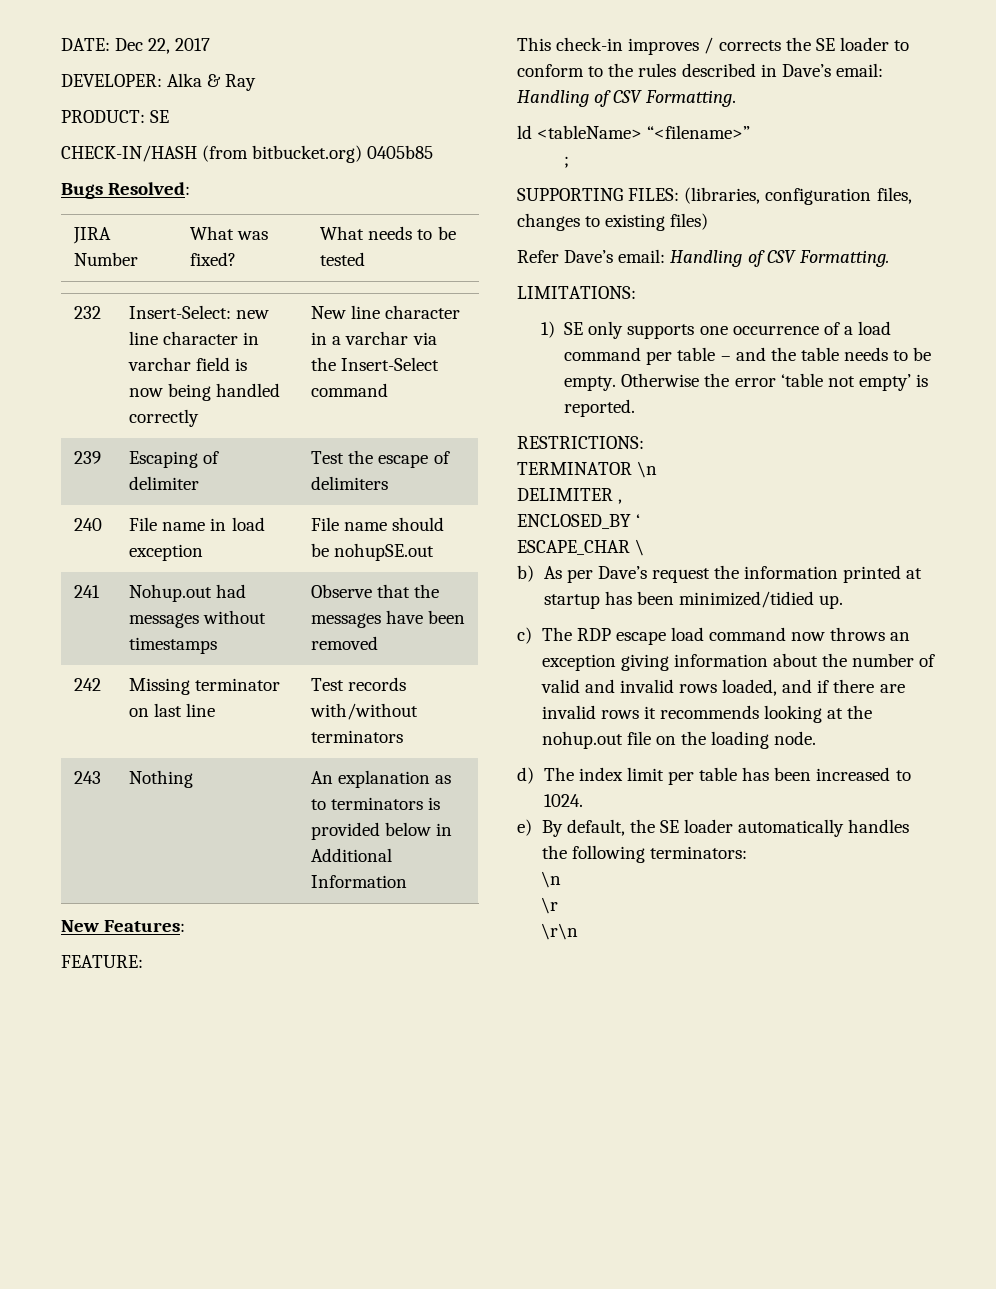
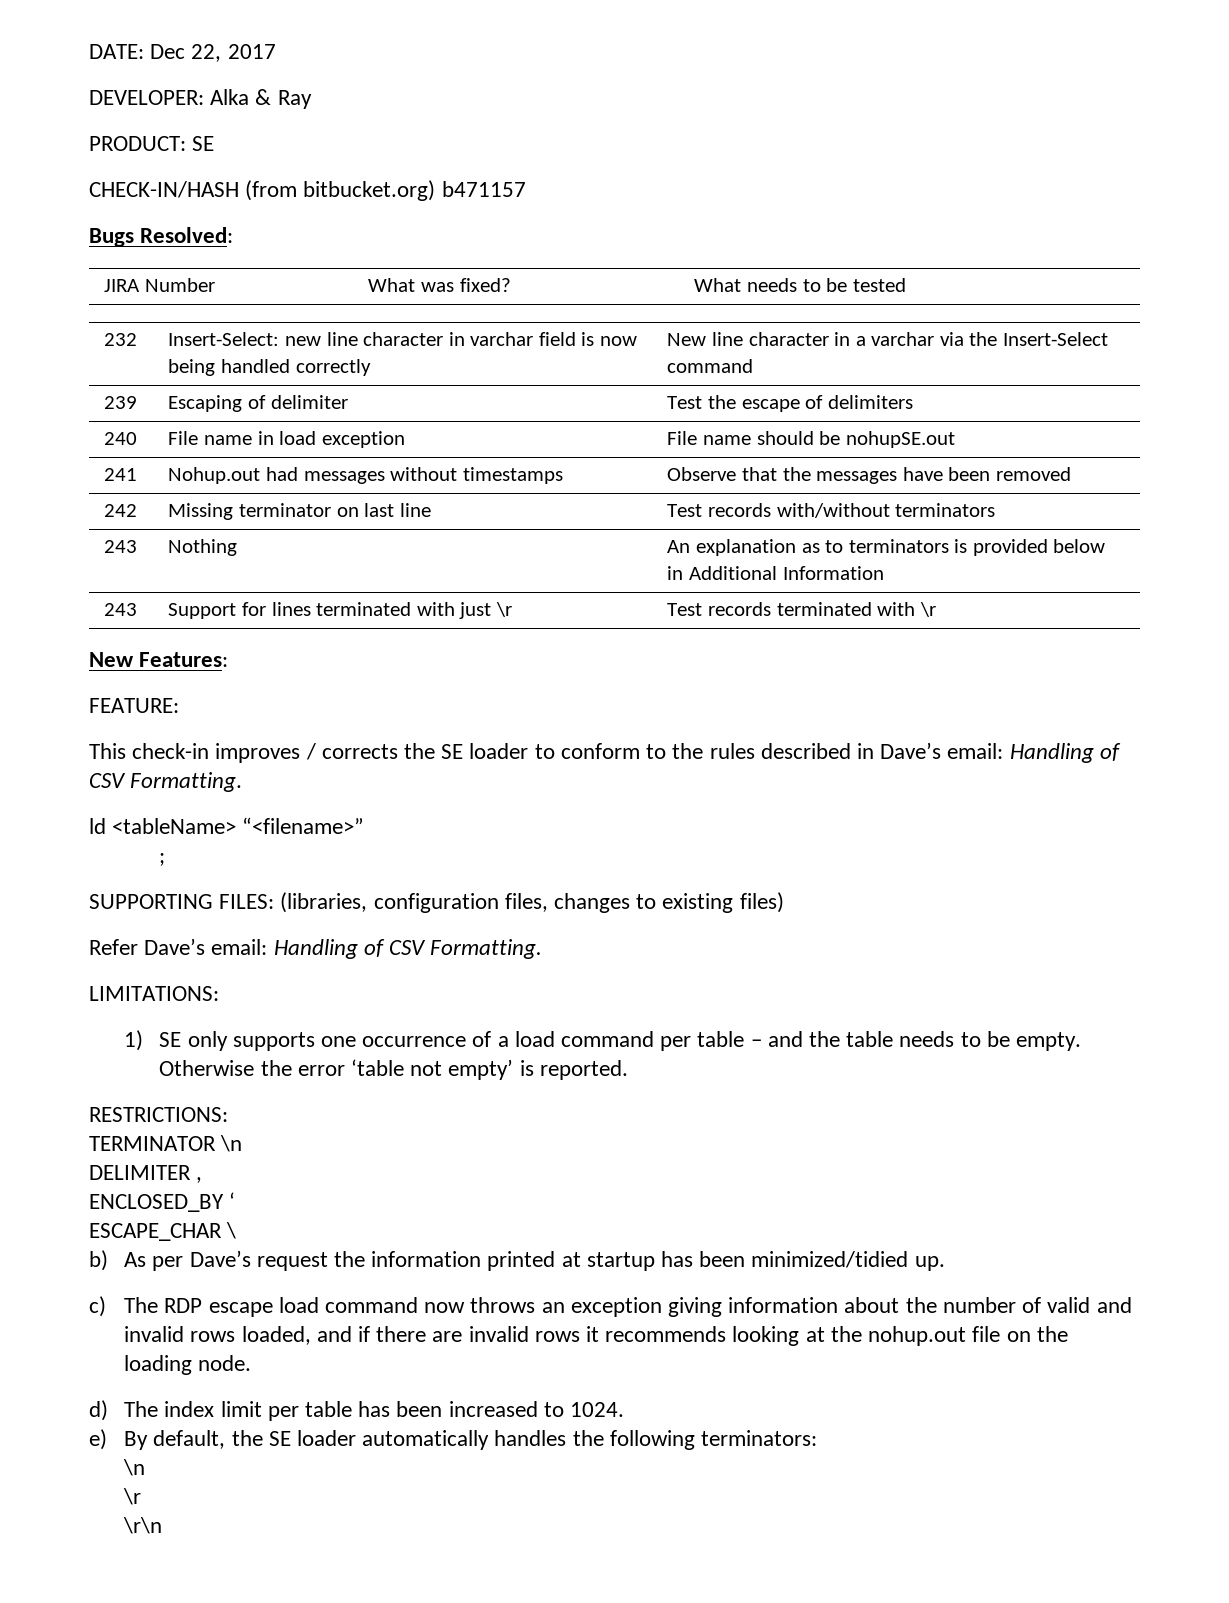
- CHECK-IN/HASH (from bitbucket.org) 0405b85
+ CHECK-IN/HASH (from bitbucket.org) b471157
+ 243 | Support for lines terminated with just \r | Test records terminated with \r

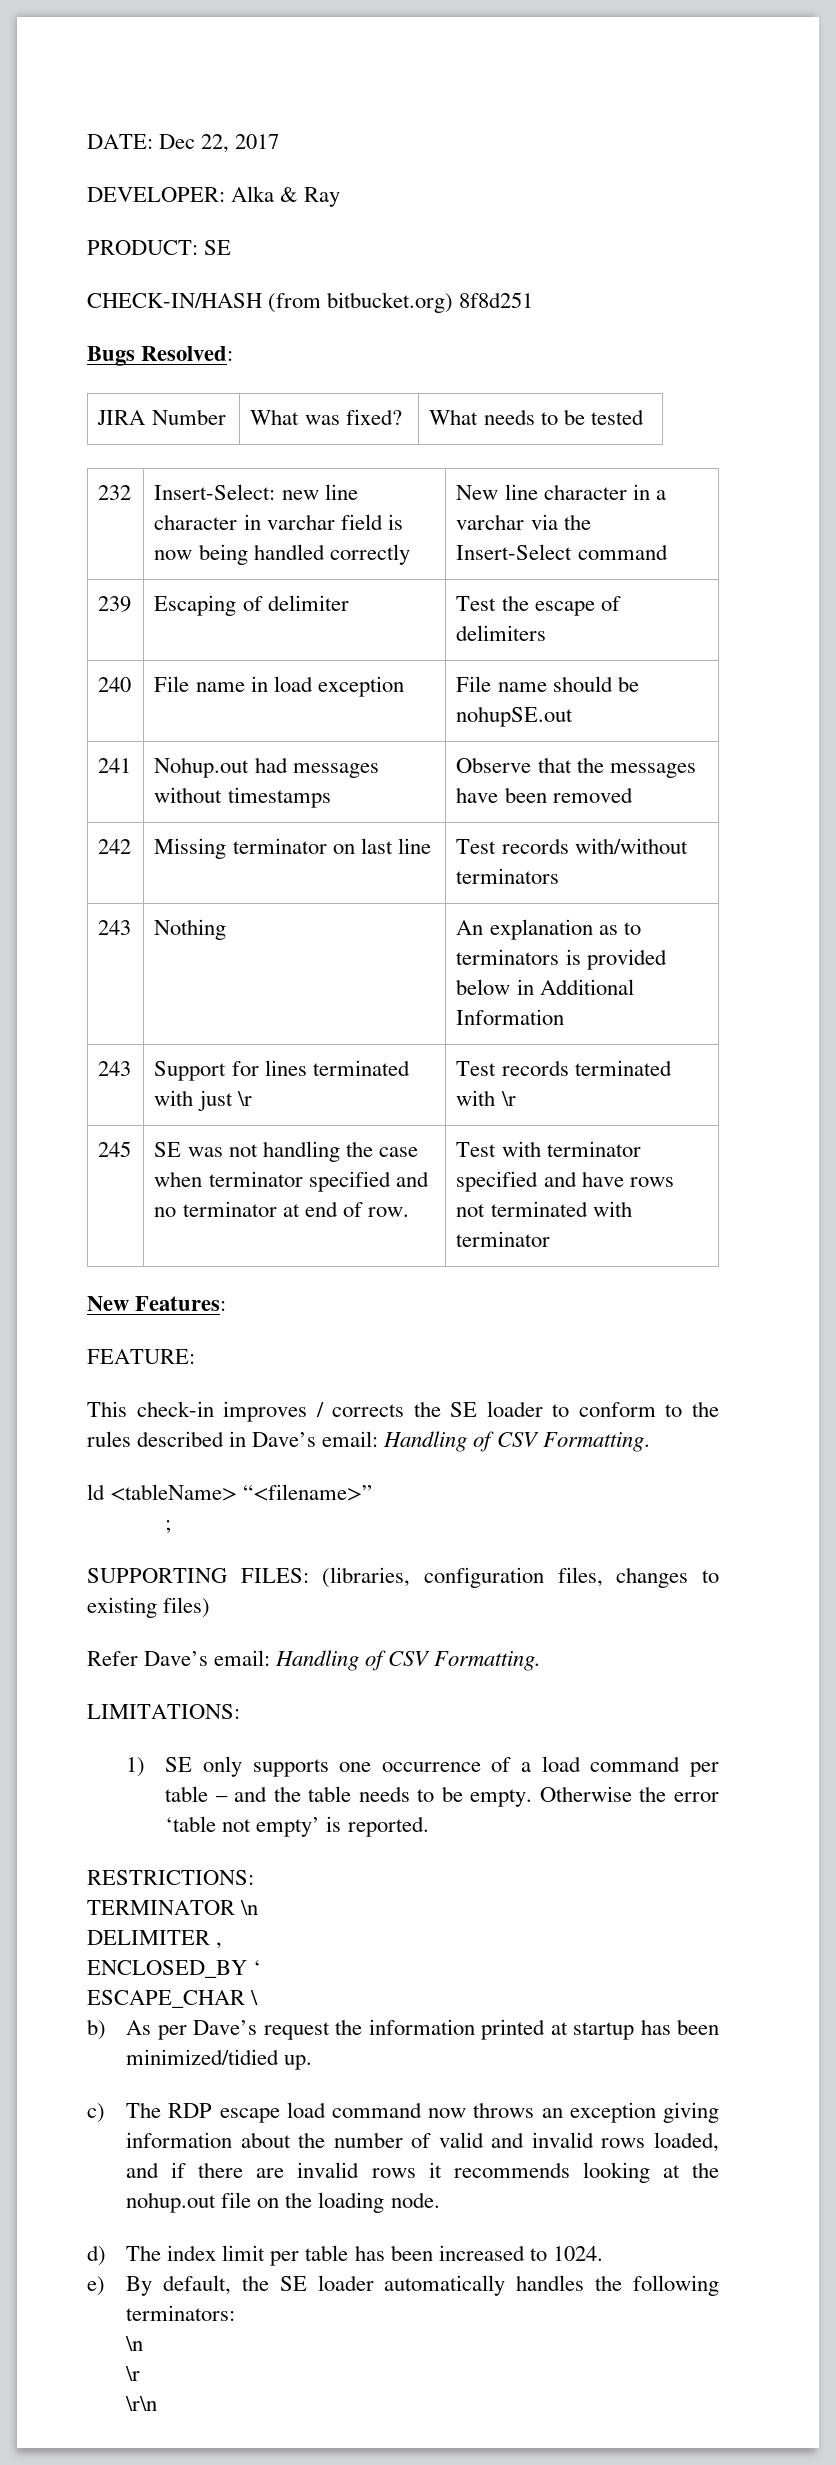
- CHECK-IN/HASH (from bitbucket.org) b471157
+ CHECK-IN/HASH (from bitbucket.org) 8f8d251
+ 245 | SE was not handling the case when terminator specified and no terminator at end of row. | Test with terminator specified and have rows not terminated with terminator

